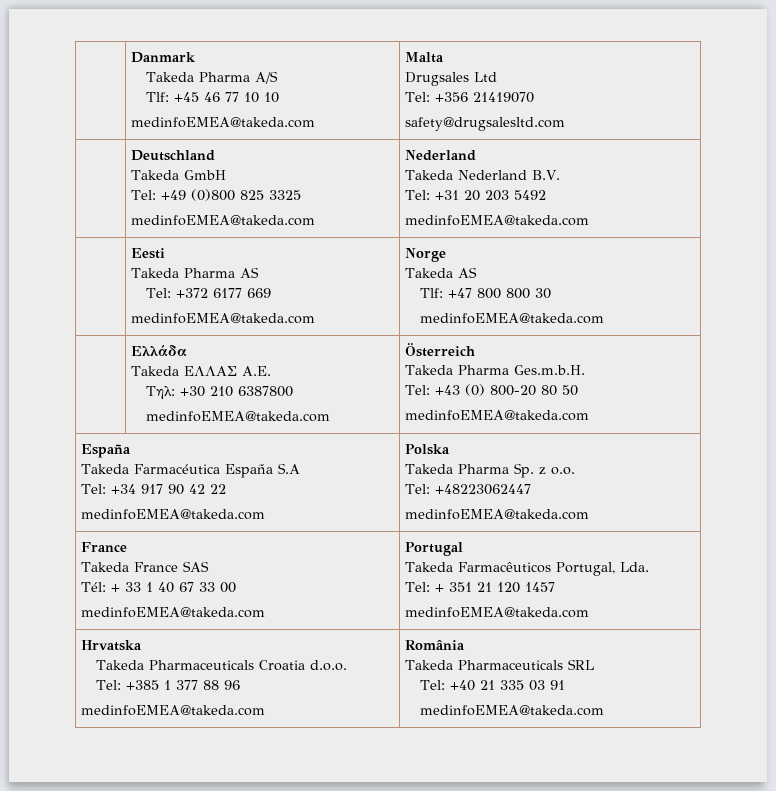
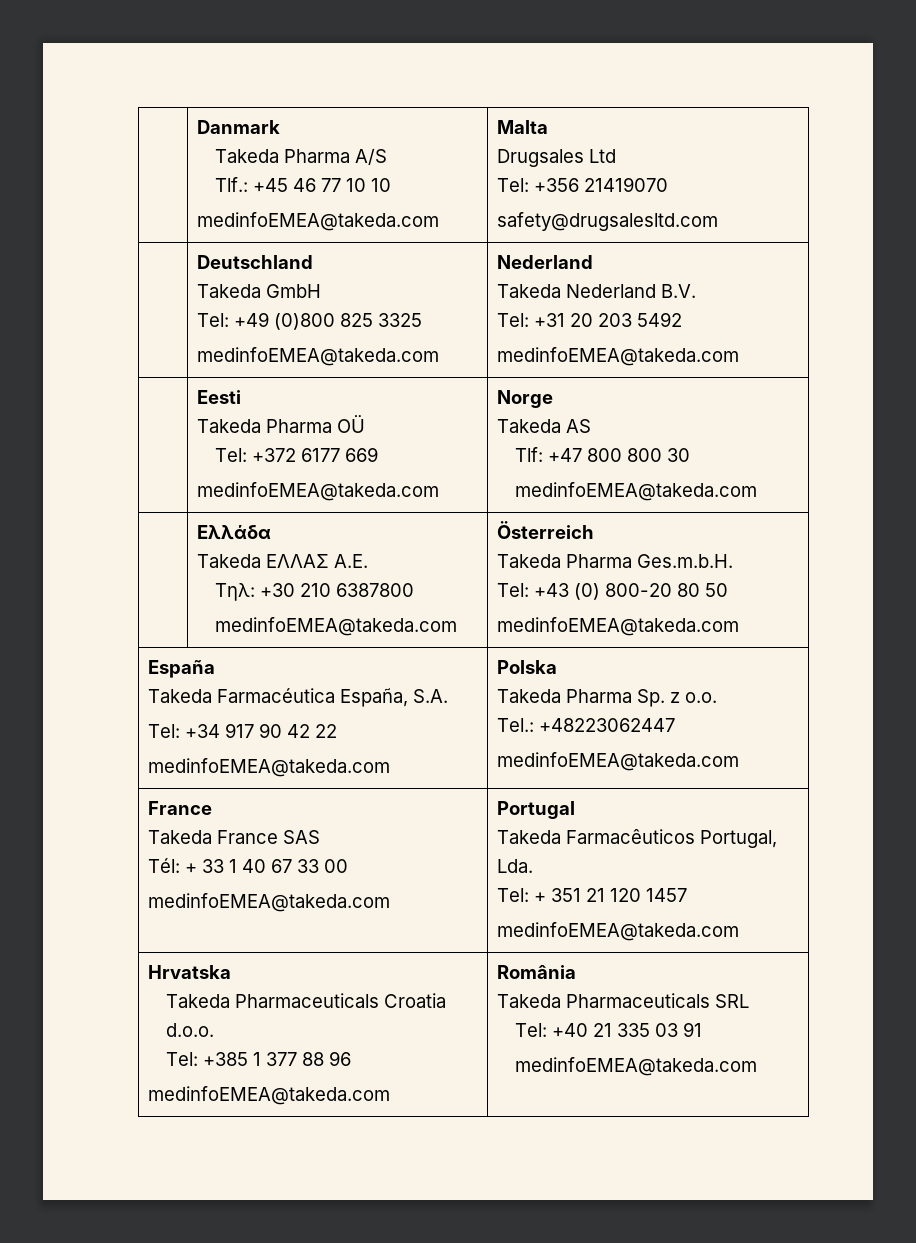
  | Danmark
  Takeda Pharma A/S
- Tlf: +45 46 77 10 10
+ Tlf.: +45 46 77 10 10
  | Eesti
- Takeda Pharma AS
+ Takeda Pharma OÜ
  | Ελλάδα
  Τakeda ΕΛΛΑΣ Α.Ε.
  Tηλ: +30 210 6387800
  medinfoEMEA@takeda.com | Österreich
  Takeda Pharma Ges.m.b.H.
  Tel: +43 (0) 800-20 80 50
  medinfoEMEA@takeda.com
  España
- Takeda Farmacéutica España S.A
+ Takeda Farmacéutica España, S.A.
  Tel: +34 917 90 42 22
  medinfoEMEA@takeda.com | Polska
  Takeda Pharma Sp. z o.o.
- Tel: +48223062447
+ Tel.: +48223062447

